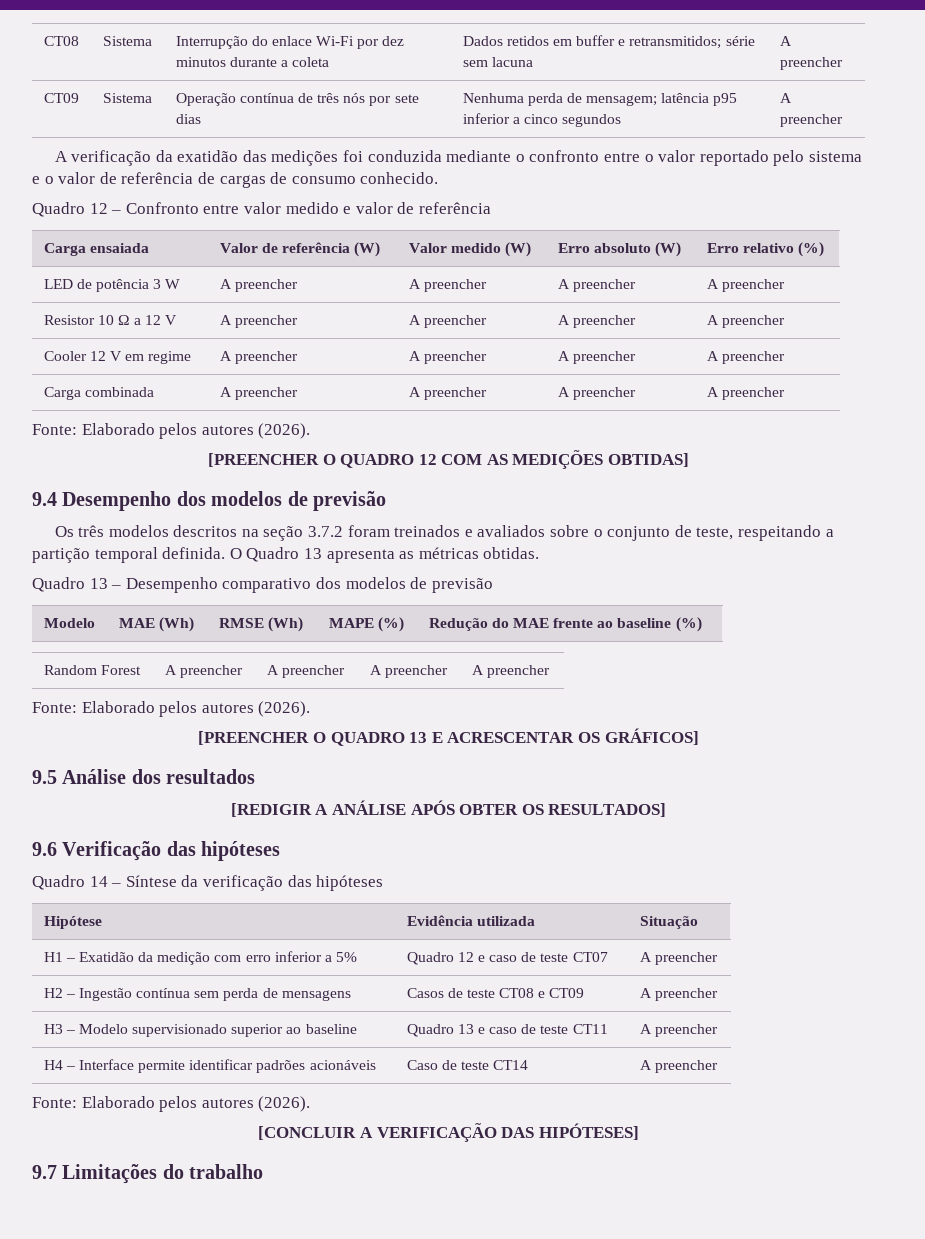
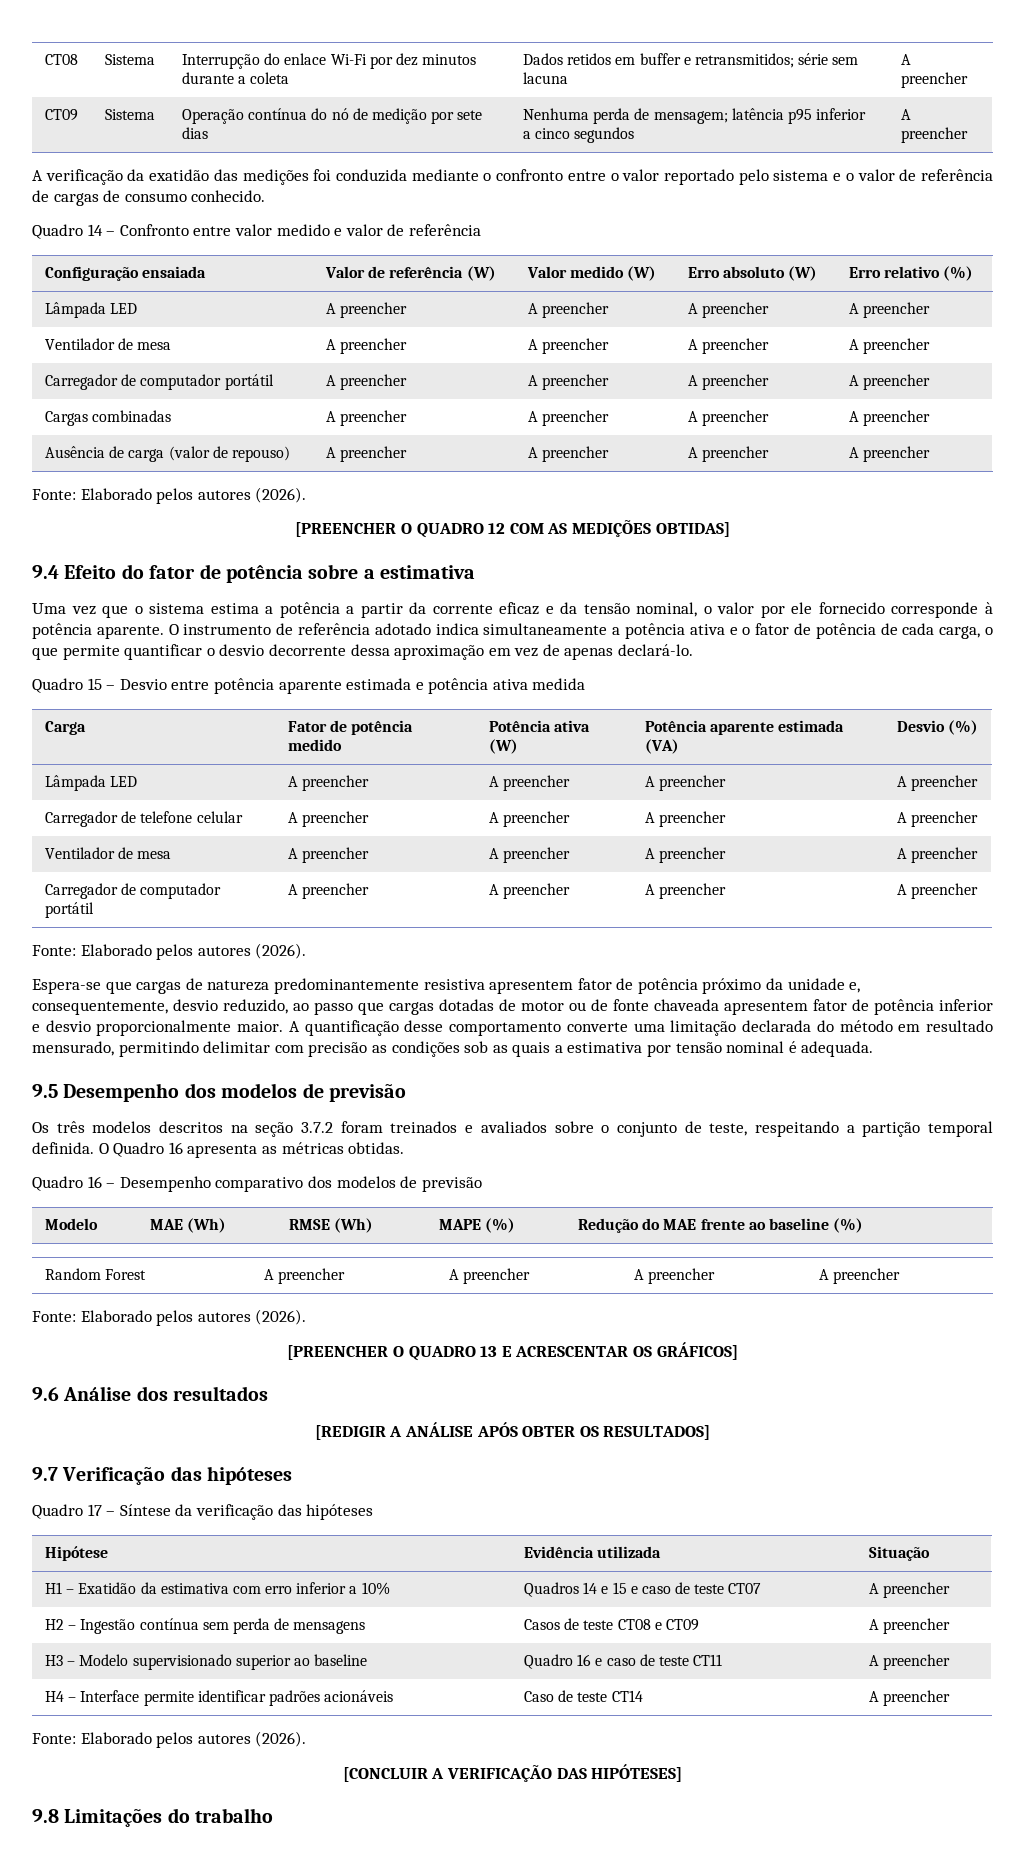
- CT09 | Sistema | Operação contínua de três nós por sete dias | Nenhuma perda de mensagem; latência p95 inferior a cinco segundos | A preencher
+ CT09 | Sistema | Operação contínua do nó de medição por sete dias | Nenhuma perda de mensagem; latência p95 inferior a cinco segundos | A preencher
- Quadro 12 – Confronto entre valor medido e valor de referência
+ Quadro 14 – Confronto entre valor medido e valor de referência
- Carga ensaiada | Valor de referência (W) | Valor medido (W) | Erro absoluto (W) | Erro relativo (%)
- LED de potência 3 W | A preencher | A preencher | A preencher | A preencher
- Resistor 10 Ω a 12 V | A preencher | A preencher | A preencher | A preencher
- Cooler 12 V em regime | A preencher | A preencher | A preencher | A preencher
- Carga combinada | A preencher | A preencher | A preencher | A preencher
+ Configuração ensaiada | Valor de referência (W) | Valor medido (W) | Erro absoluto (W) | Erro relativo (%)
+ Lâmpada LED | A preencher | A preencher | A preencher | A preencher
+ Ventilador de mesa | A preencher | A preencher | A preencher | A preencher
+ Carregador de computador portátil | A preencher | A preencher | A preencher | A preencher
+ Cargas combinadas | A preencher | A preencher | A preencher | A preencher
+ Ausência de carga (valor de repouso) | A preencher | A preencher | A preencher | A preencher
- 9.4 Desempenho dos modelos de previsão
+ 9.4 Efeito do fator de potência sobre a estimativa
+ Uma vez que o sistema estima a potência a partir da corrente eficaz e da tensão nominal, o valor por ele fornecido corresponde à potência aparente. O instrumento de referência adotado indica simultaneamente a potência ativa e o fator de potência de cada carga, o que permite quantificar o desvio decorrente dessa aproximação em vez de apenas declará-lo.
+ Quadro 15 – Desvio entre potência aparente estimada e potência ativa medida
+ Carga | Fator de potência medido | Potência ativa (W) | Potência aparente estimada (VA) | Desvio (%)
+ Lâmpada LED | A preencher | A preencher | A preencher | A preencher
+ Carregador de telefone celular | A preencher | A preencher | A preencher | A preencher
+ Ventilador de mesa | A preencher | A preencher | A preencher | A preencher
+ Carregador de computador portátil | A preencher | A preencher | A preencher | A preencher
+ Fonte: Elaborado pelos autores (2026).
+ Espera-se que cargas de natureza predominantemente resistiva apresentem fator de potência próximo da unidade e, consequentemente, desvio reduzido, ao passo que cargas dotadas de motor ou de fonte chaveada apresentem fator de potência inferior e desvio proporcionalmente maior. A quantificação desse comportamento converte uma limitação declarada do método em resultado mensurado, permitindo delimitar com precisão as condições sob as quais a estimativa por tensão nominal é adequada.
+ 9.5 Desempenho dos modelos de previsão
- O Quadro 13 apresenta as métricas obtidas.
+ O Quadro 16 apresenta as métricas obtidas.
- Quadro 13 – Desempenho comparativo dos modelos de previsão
+ Quadro 16 – Desempenho comparativo dos modelos de previsão
- 9.5 Análise dos resultados
+ 9.6 Análise dos resultados
- 9.6 Verificação das hipóteses
+ 9.7 Verificação das hipóteses
- Quadro 14 – Síntese da verificação das hipóteses
+ Quadro 17 – Síntese da verificação das hipóteses
- H1 – Exatidão da medição com erro inferior a 5% | Quadro 12 e caso de teste CT07 | A preencher
+ H1 – Exatidão da estimativa com erro inferior a 10% | Quadros 14 e 15 e caso de teste CT07 | A preencher
- H3 – Modelo supervisionado superior ao baseline | Quadro 13 e caso de teste CT11 | A preencher
+ H3 – Modelo supervisionado superior ao baseline | Quadro 16 e caso de teste CT11 | A preencher
- 9.7 Limitações do trabalho
+ 9.8 Limitações do trabalho

